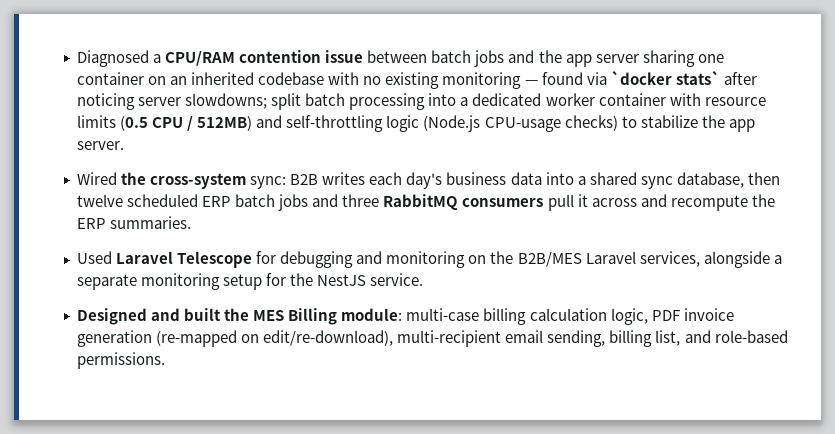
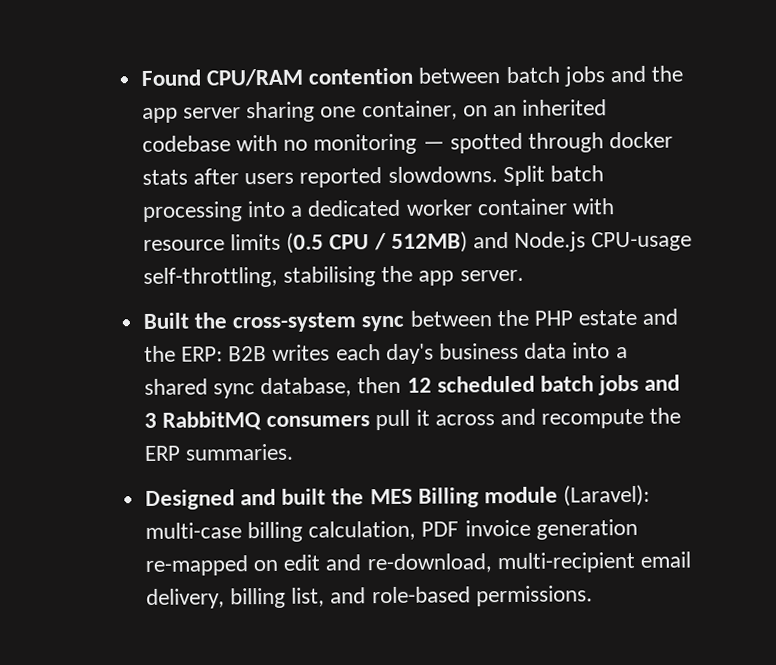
- Diagnosed a CPU/RAM contention issue between batch jobs and the app server sharing one container on an inherited codebase with no existing monitoring — found via `docker stats` after noticing server slowdowns; split batch processing into a dedicated worker container with resource limits (0.5 CPU / 512MB) and self-throttling logic (Node.js CPU-usage checks) to stabilize the app server.
+ Found CPU/RAM contention between batch jobs and the app server sharing one container, on an inherited codebase with no monitoring — spotted through docker stats after users reported slowdowns. Split batch processing into a dedicated worker container with resource limits (0.5 CPU / 512MB) and Node.js CPU-usage self-throttling, stabilising the app server.
- Wired the cross-system sync: B2B writes each day's business data into a shared sync database, then twelve scheduled ERP batch jobs and three RabbitMQ consumers pull it across and recompute the ERP summaries.
+ Built the cross-system sync between the PHP estate and the ERP: B2B writes each day's business data into a shared sync database, then 12 scheduled batch jobs and 3 RabbitMQ consumers pull it across and recompute the ERP summaries.
- Used Laravel Telescope for debugging and monitoring on the B2B/MES Laravel services, alongside a separate monitoring setup for the NestJS service.
- Designed and built the MES Billing module: multi-case billing calculation logic, PDF invoice generation (re-mapped on edit/re-download), multi-recipient email sending, billing list, and role-based permissions.
+ Designed and built the MES Billing module (Laravel): multi-case billing calculation, PDF invoice generation re-mapped on edit and re-download, multi-recipient email delivery, billing list, and role-based permissions.

